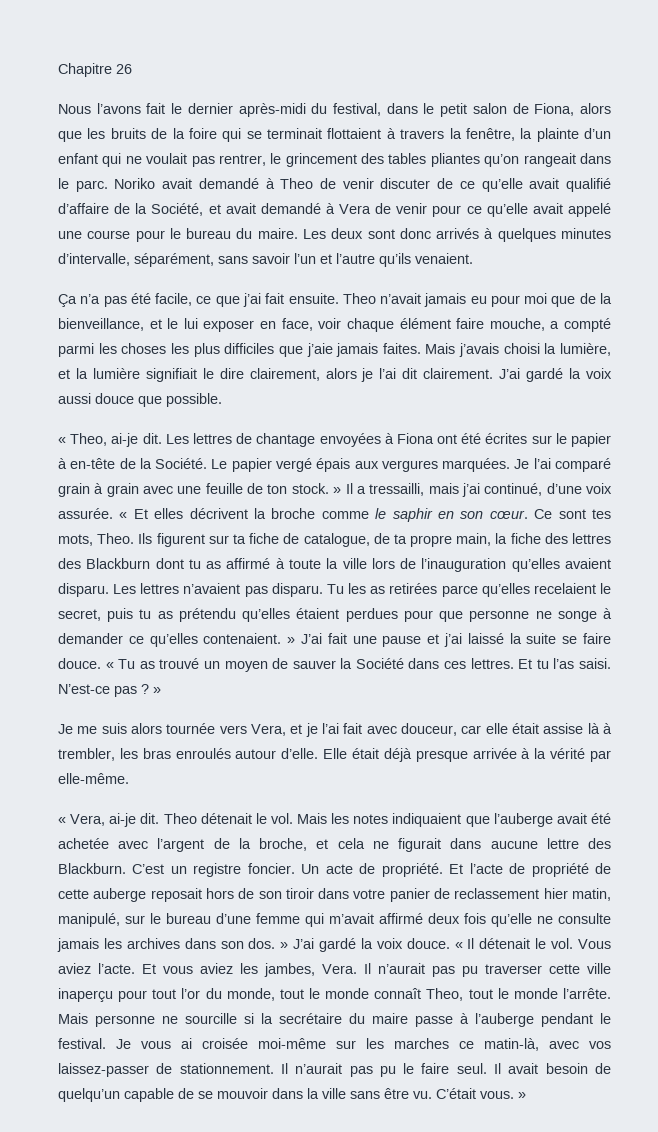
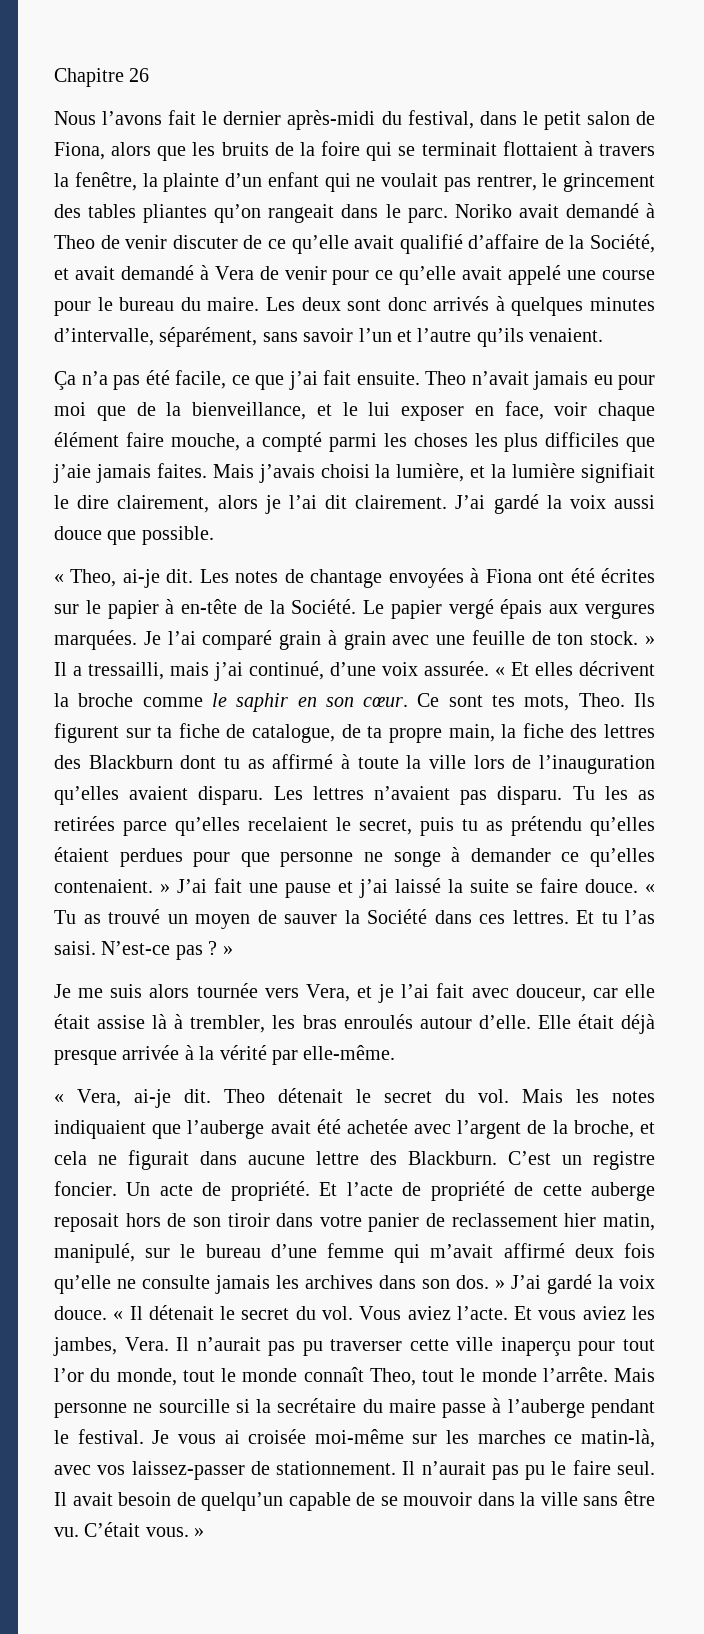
- Les lettres de chantage envoyées à Fiona ont été écrites sur le papier à en-tête de la Société.
+ Les notes de chantage envoyées à Fiona ont été écrites sur le papier à en-tête de la Société.
- Theo détenait le vol. Mais les notes indiquaient que l’auberge avait été achetée avec l’argent de la broche, et cela ne figurait dans aucune lettre des Blackburn.
+ Theo détenait le secret du vol. Mais les notes indiquaient que l’auberge avait été achetée avec l’argent de la broche, et cela ne figurait dans aucune lettre des Blackburn.
- « Il détenait le vol. Vous aviez l’acte.
+ « Il détenait le secret du vol. Vous aviez l’acte.

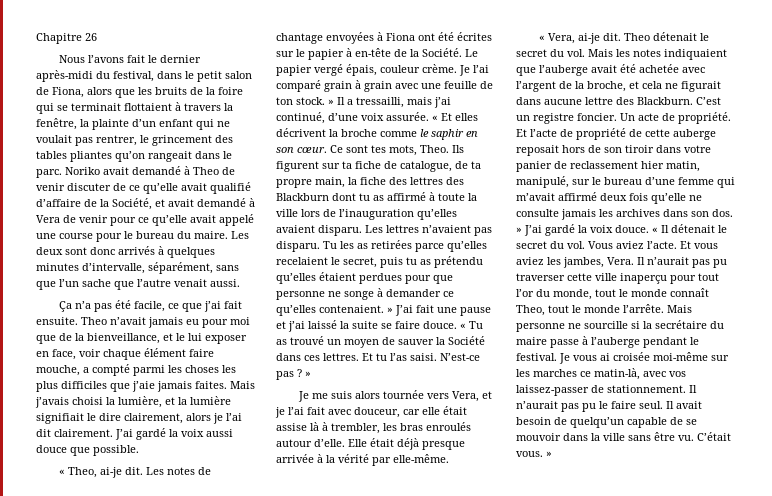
- Les deux sont donc arrivés à quelques minutes d’intervalle, séparément, sans savoir l’un et l’autre qu’ils venaient.
+ Les deux sont donc arrivés à quelques minutes d’intervalle, séparément, sans que l’un sache que l’autre venait aussi.
- Le papier vergé épais aux vergures marquées.
+ Le papier vergé épais, couleur crème.

